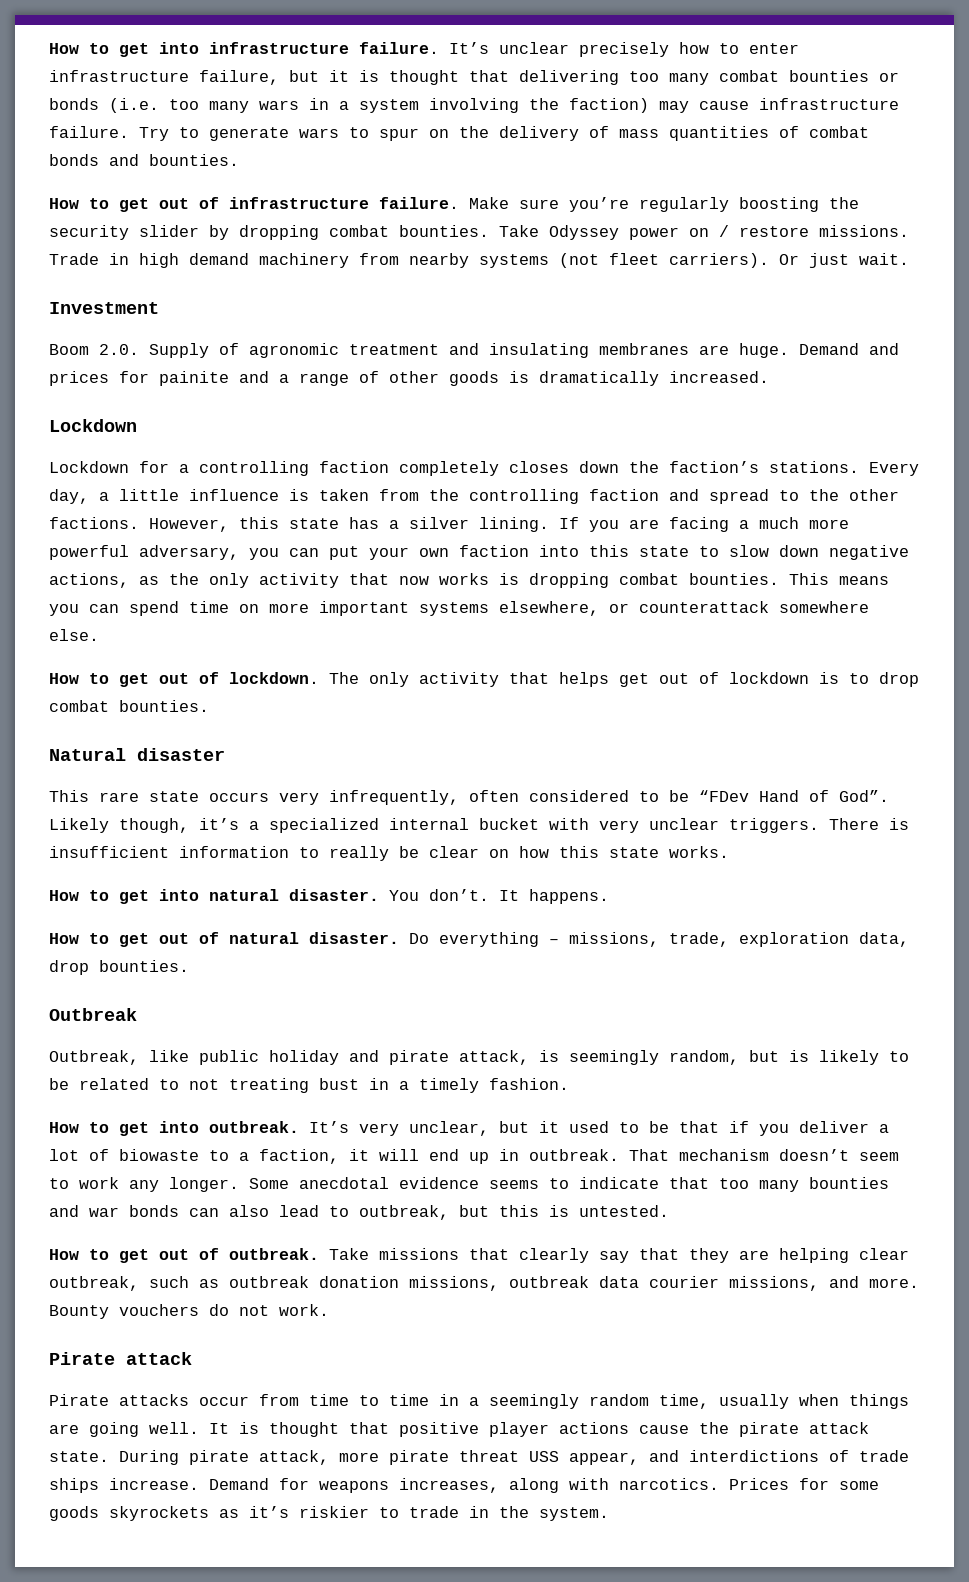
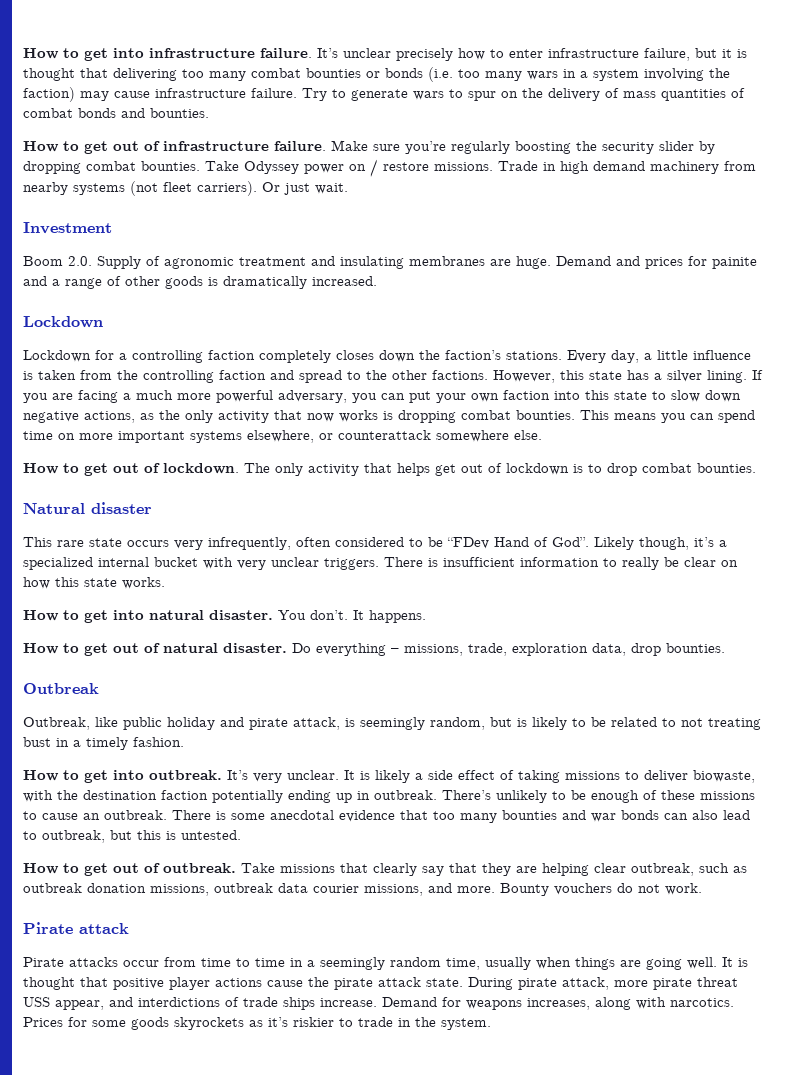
- It’s very unclear, but it used to be that if you deliver a lot of biowaste to a faction, it will end up in outbreak. That mechanism doesn’t seem to work any longer. Some anecdotal evidence seems to indicate that too many bounties and war bonds can also lead to outbreak, but this is untested.
+ It’s very unclear. It is likely a side effect of taking missions to deliver biowaste, with the destination faction potentially ending up in outbreak. There’s unlikely to be enough of these missions to cause an outbreak. There is some anecdotal evidence that too many bounties and war bonds can also lead to outbreak, but this is untested.

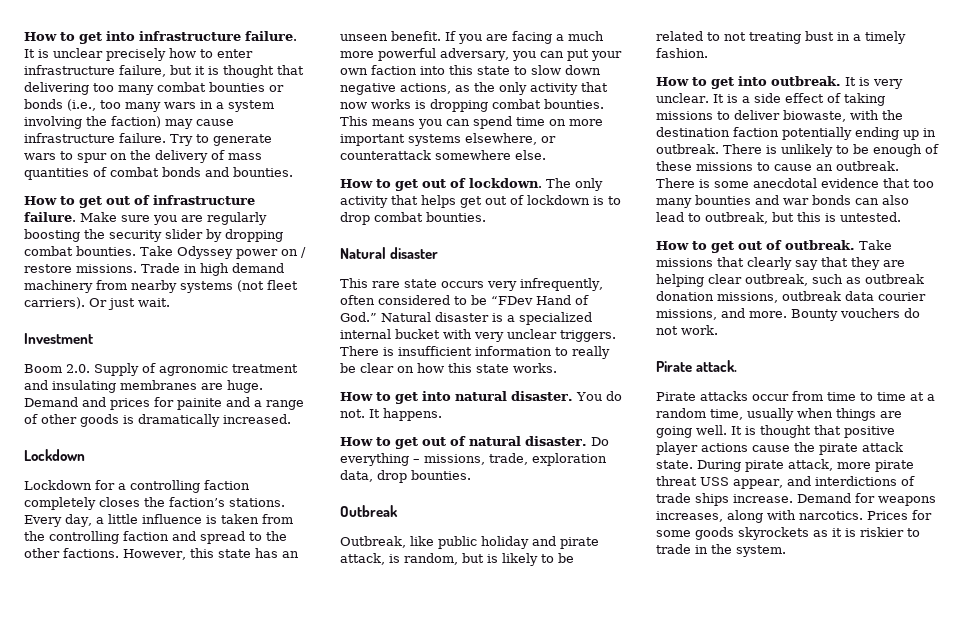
- It’s unclear precisely how to enter infrastructure failure, but it is thought that delivering too many combat bounties or bonds (i.e. too many wars in a system involving the faction) may cause infrastructure failure.
+ It is unclear precisely how to enter infrastructure failure, but it is thought that delivering too many combat bounties or bonds (i.e., too many wars in a system involving the faction) may cause infrastructure failure.
- Make sure you’re regularly boosting the security slider by dropping combat bounties.
+ Make sure you are regularly boosting the security slider by dropping combat bounties.
- Lockdown for a controlling faction completely closes down the faction’s stations.
+ Lockdown for a controlling faction completely closes the faction’s stations.
- However, this state has a silver lining.
+ However, this state has an unseen benefit.
- This rare state occurs very infrequently, often considered to be “FDev Hand of God”. Likely though, it’s a specialized internal bucket with very unclear triggers.
+ This rare state occurs very infrequently, often considered to be “FDev Hand of God.” Natural disaster is a specialized internal bucket with very unclear triggers.
- You don’t.
+ You do not.
- Outbreak, like public holiday and pirate attack, is seemingly random, but is likely to be related to not treating bust in a timely fashion.
+ Outbreak, like public holiday and pirate attack, is random, but is likely to be related to not treating bust in a timely fashion.
- It’s very unclear.
+ It is very unclear.
- It is likely a side effect of taking missions to deliver biowaste, with the destination faction potentially ending up in outbreak.
+ It is a side effect of taking missions to deliver biowaste, with the destination faction potentially ending up in outbreak.
- There’s unlikely to be enough of these missions to cause an outbreak.
+ There is unlikely to be enough of these missions to cause an outbreak.
- Pirate attack
+ Pirate attack.
- Pirate attacks occur from time to time in a seemingly random time, usually when things are going well.
+ Pirate attacks occur from time to time at a random time, usually when things are going well.
- Prices for some goods skyrockets as it’s riskier to trade in the system.
+ Prices for some goods skyrockets as it is riskier to trade in the system.

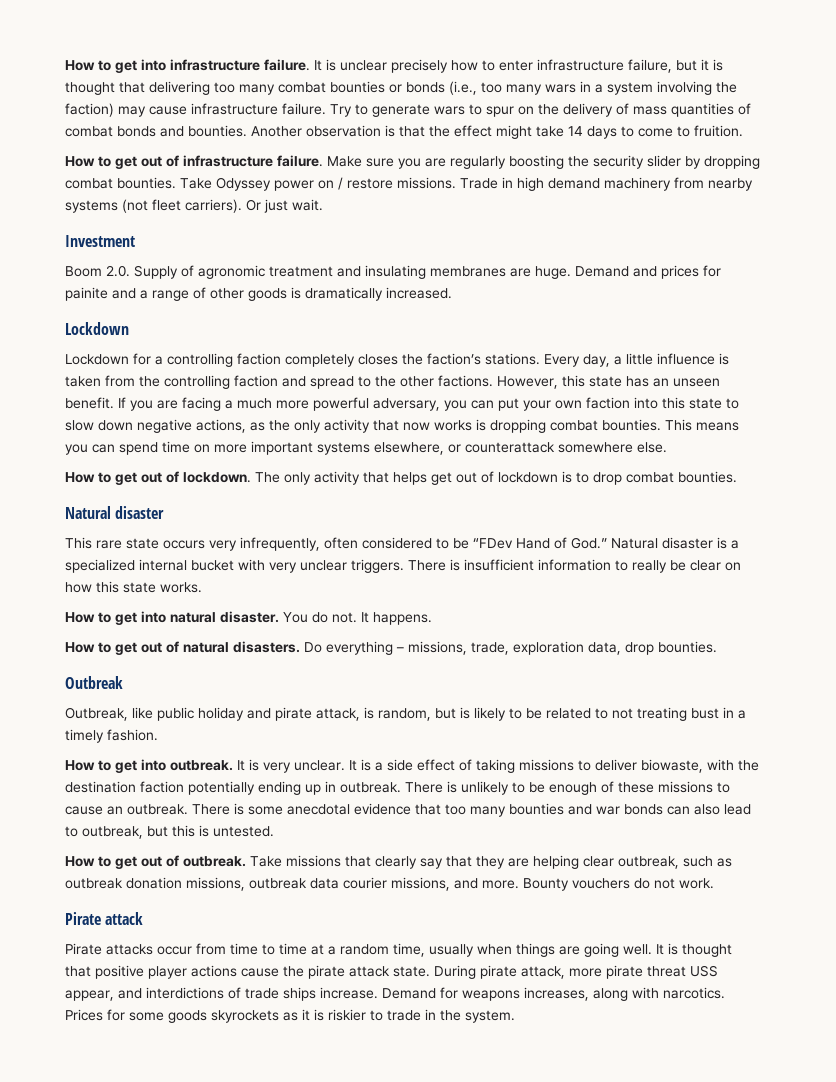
+ Another observation is that the effect might take 14 days to come to fruition.
- How to get out of natural disaster.
+ How to get out of natural disasters.
- Pirate attack.
+ Pirate attack

